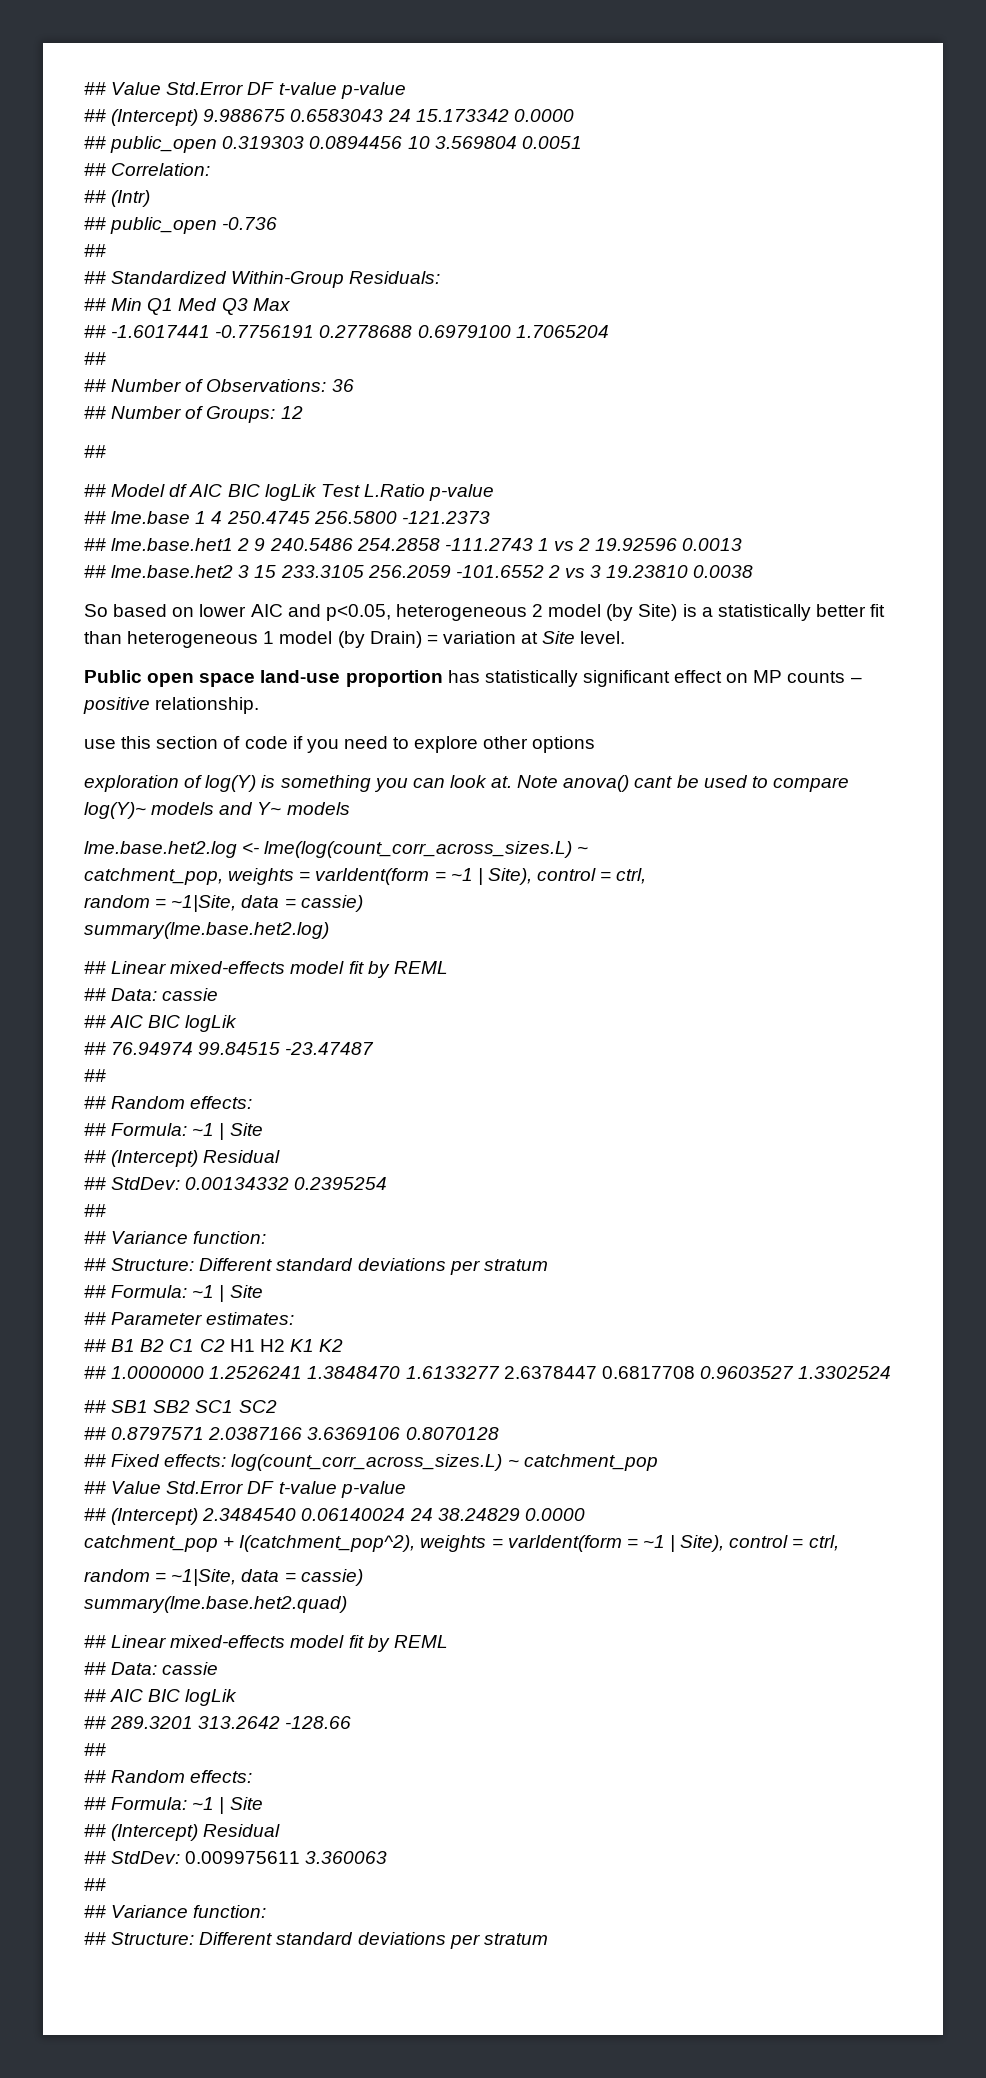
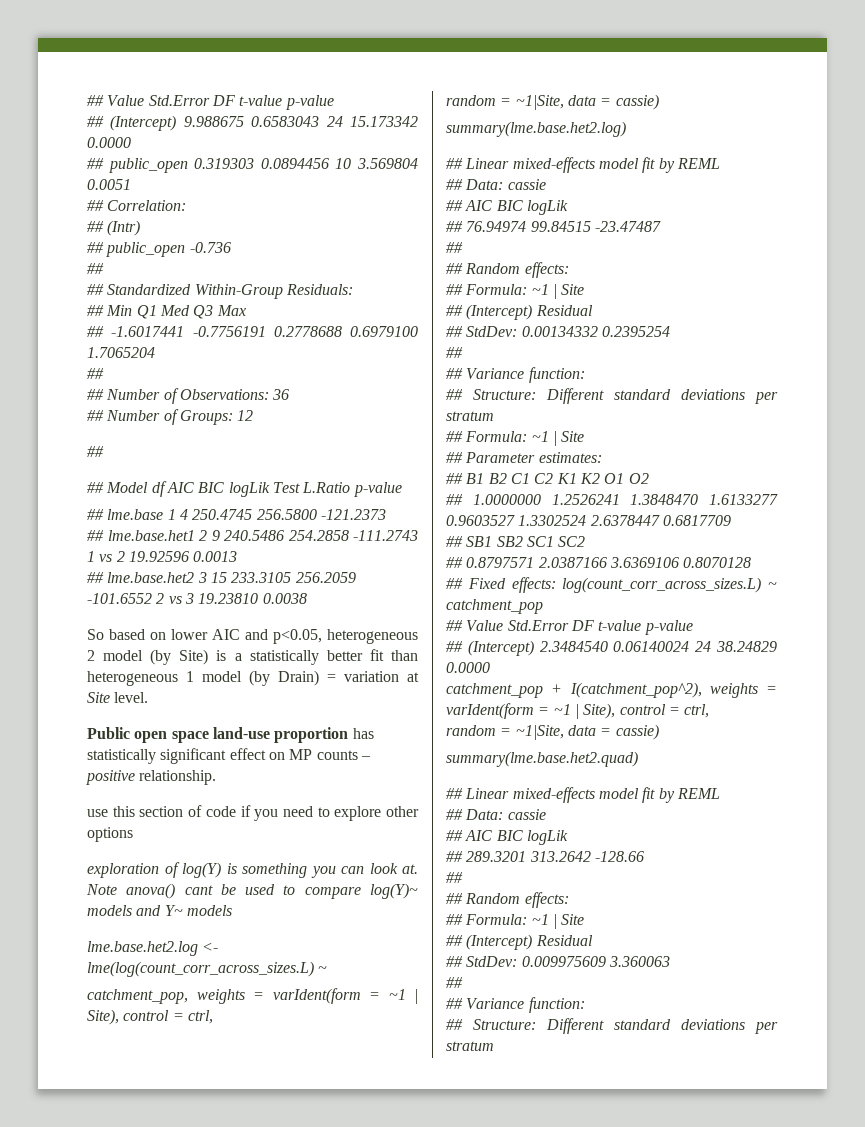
- ## B1 B2 C1 C2 H1 H2 K1 K2
+ ## B1 B2 C1 C2 K1 K2 O1 O2
- ## 1.0000000 1.2526241 1.3848470 1.6133277 2.6378447 0.6817708 0.9603527 1.3302524
+ ## 1.0000000 1.2526241 1.3848470 1.6133277 0.9603527 1.3302524 2.6378447 0.6817709
- ## StdDev: 0.009975611 3.360063
+ ## StdDev: 0.009975609 3.360063

